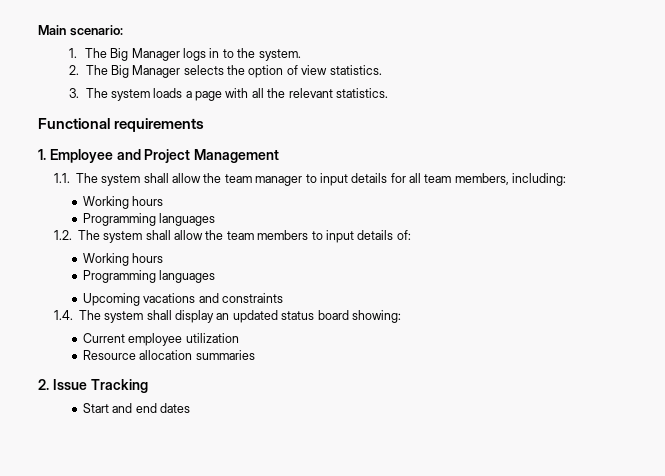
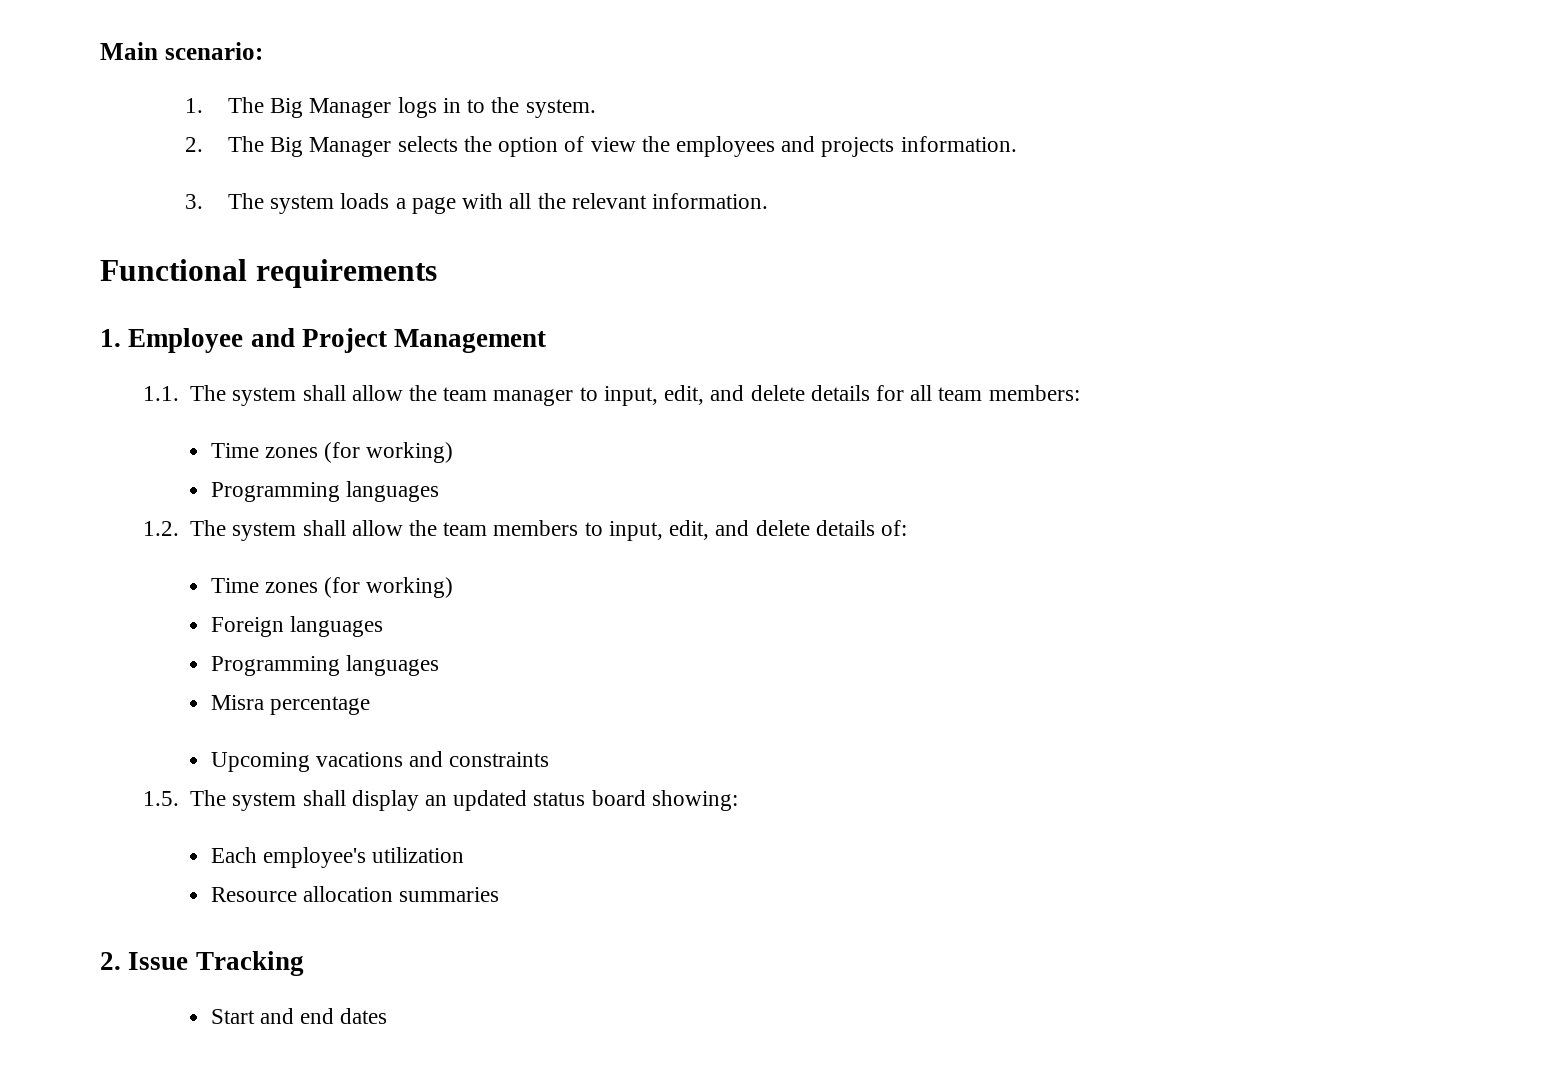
- 2. The Big Manager selects the option of view statistics.
+ 2. The Big Manager selects the option of view the employees and projects information.
- 3. The system loads a page with all the relevant statistics.
+ 3. The system loads a page with all the relevant information.
- 1.1. The system shall allow the team manager to input details for all team members, including:
- Working hours
+ 1.1. The system shall allow the team manager to input, edit, and delete details for all team members:
+ Time zones (for working)
- 1.2. The system shall allow the team members to input details of:
- Working hours
+ 1.2. The system shall allow the team members to input, edit, and delete details of:
+ Time zones (for working)
+ Foreign languages
  Programming languages
+ Misra percentage
- 1.4. The system shall display an updated status board showing:
+ 1.5. The system shall display an updated status board showing:
- Current employee utilization
+ Each employee's utilization

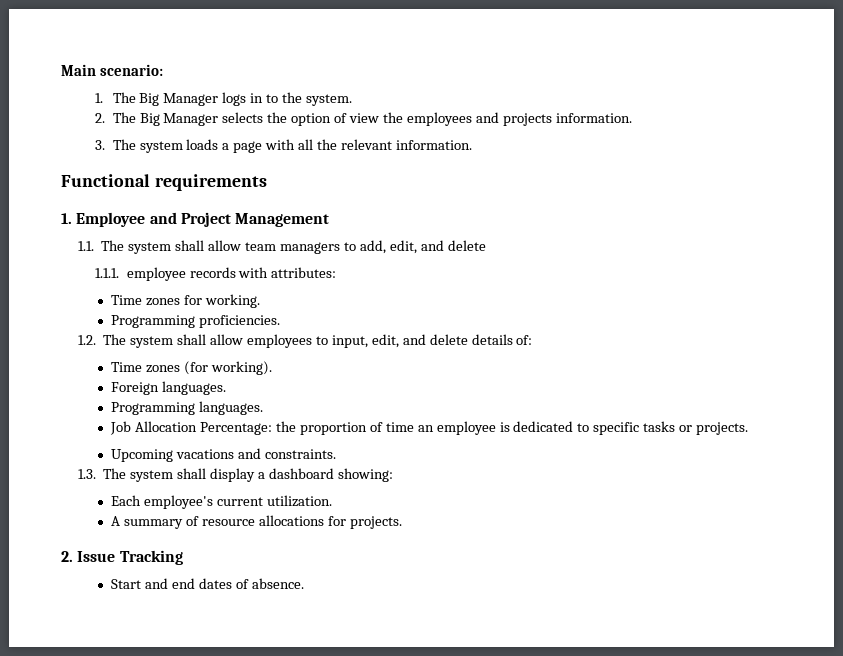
- 1.1. The system shall allow the team manager to input, edit, and delete details for all team members:
- Time zones (for working)
- Programming languages
+ 1.1. The system shall allow team managers to add, edit, and delete
+ 1.1.1. employee records with attributes:
+ Time zones for working.
+ Programming proficiencies.
- 1.2. The system shall allow the team members to input, edit, and delete details of:
- Time zones (for working)
+ 1.2. The system shall allow employees to input, edit, and delete details of:
+ Time zones (for working).
- Foreign languages
- Programming languages
- Misra percentage
+ Foreign languages.
+ Programming languages.
+ Job Allocation Percentage: the proportion of time an employee is dedicated to specific tasks or projects.
- Upcoming vacations and constraints
- 1.5. The system shall display an updated status board showing:
+ Upcoming vacations and constraints.
+ 1.3. The system shall display a dashboard showing:
- Each employee's utilization
- Resource allocation summaries
+ Each employee's current utilization.
+ A summary of resource allocations for projects.
- Start and end dates
+ Start and end dates of absence.

